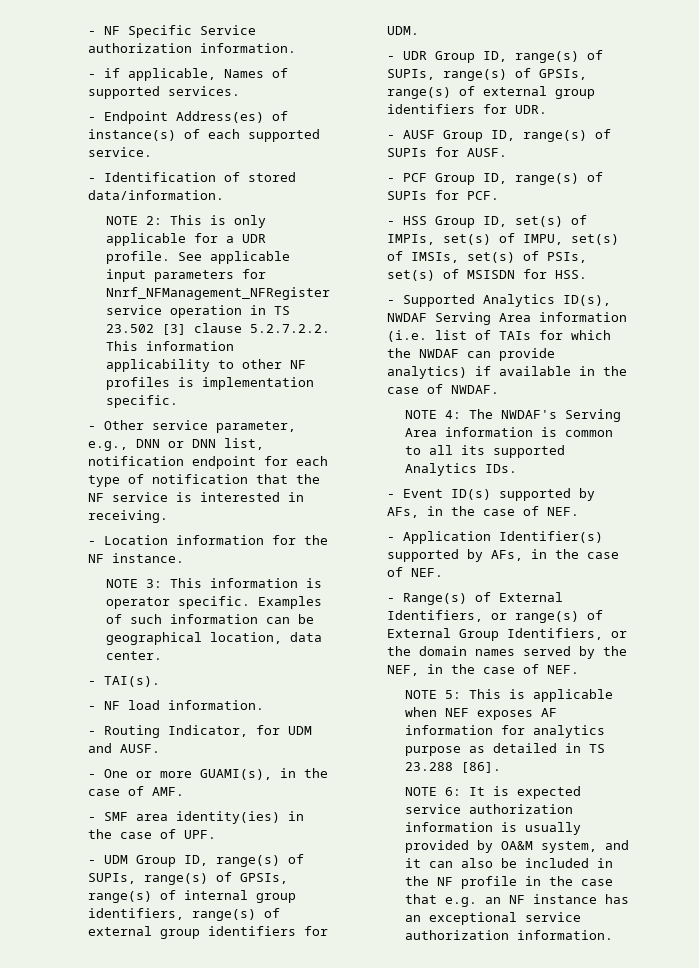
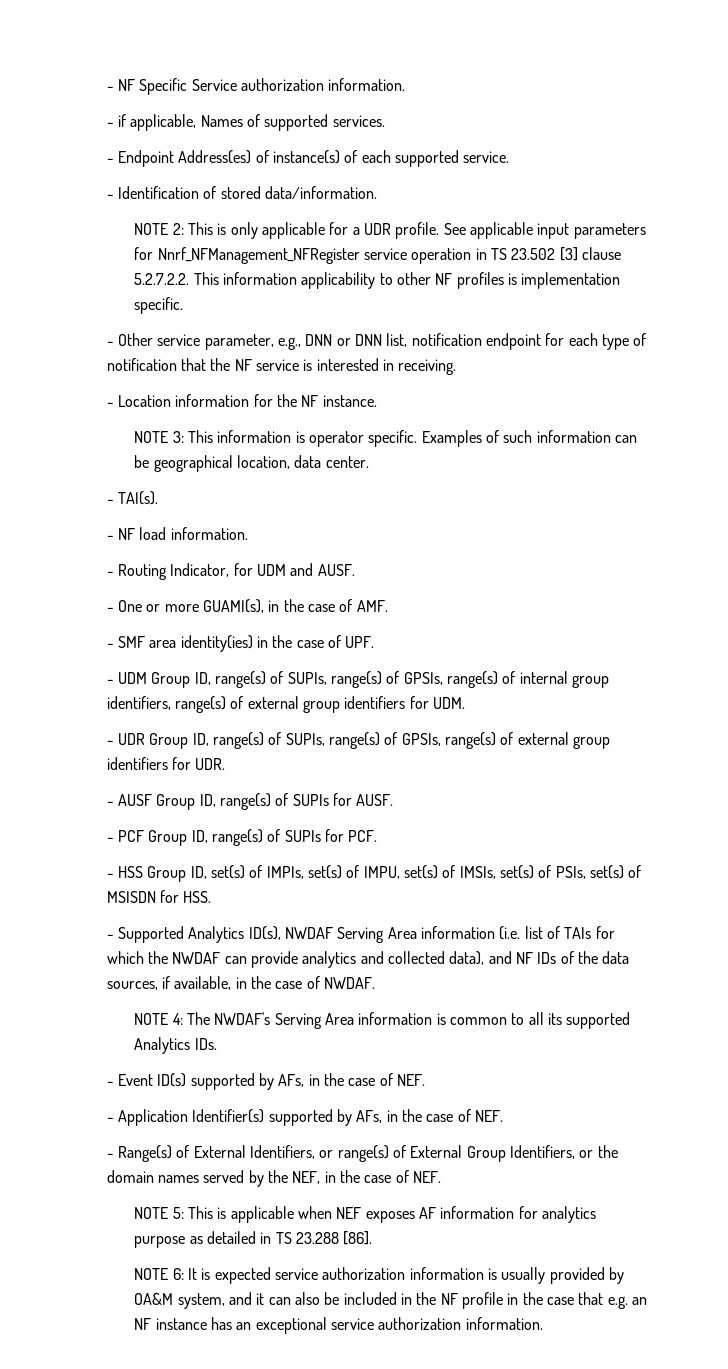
- - Supported Analytics ID(s), NWDAF Serving Area information (i.e. list of TAIs for which the NWDAF can provide analytics) if available in the case of NWDAF.
+ - Supported Analytics ID(s), NWDAF Serving Area information (i.e. list of TAIs for which the NWDAF can provide analytics and collected data), and NF IDs of the data sources, if available, in the case of NWDAF.

